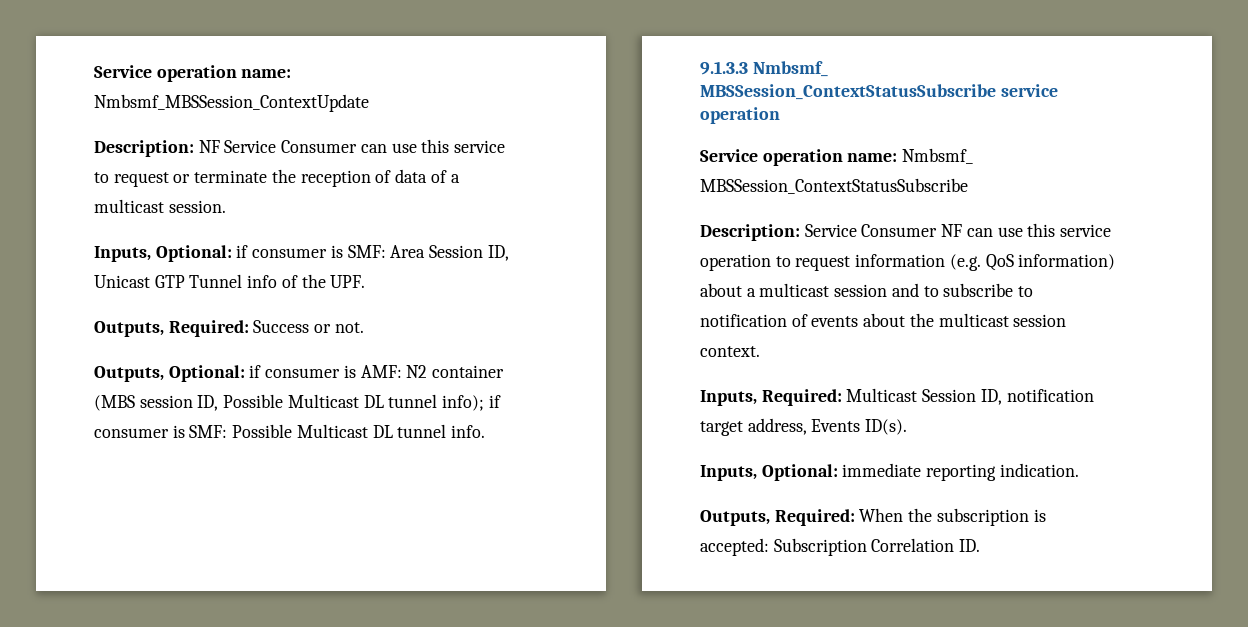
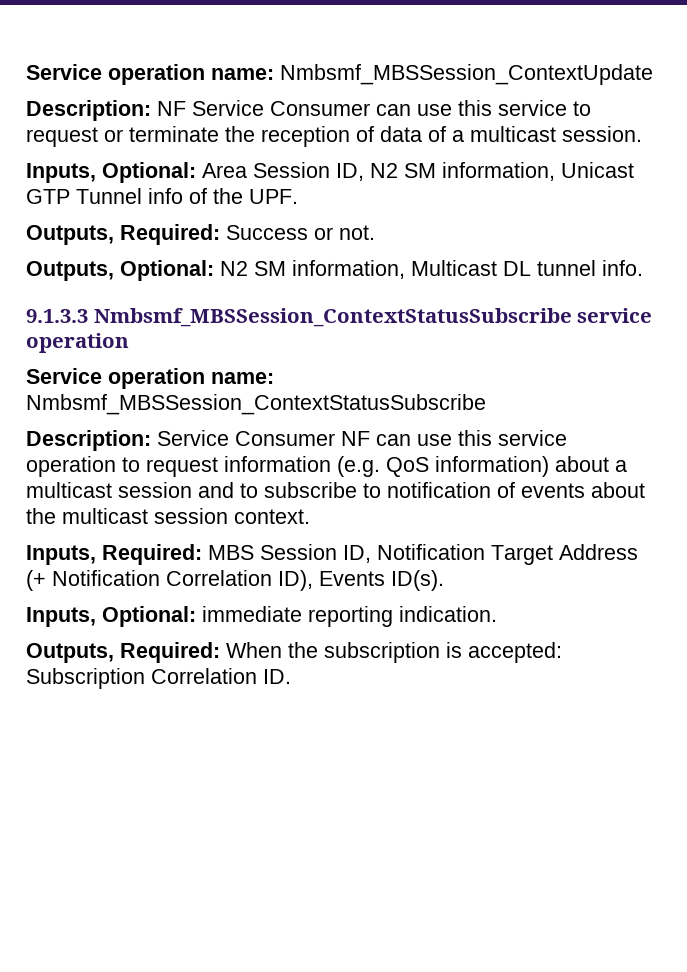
- Inputs, Optional: if consumer is SMF: Area Session ID, Unicast GTP Tunnel info of the UPF.
+ Inputs, Optional: Area Session ID, N2 SM information, Unicast GTP Tunnel info of the UPF.
- Outputs, Optional: if consumer is AMF: N2 container (MBS session ID, Possible Multicast DL tunnel info); if consumer is SMF: Possible Multicast DL tunnel info.
+ Outputs, Optional: N2 SM information, Multicast DL tunnel info.
- 9.1.3.3 Nmbsmf_ MBSSession_ContextStatusSubscribe service operation
+ 9.1.3.3 Nmbsmf_MBSSession_ContextStatusSubscribe service operation
- Service operation name: Nmbsmf_ MBSSession_ContextStatusSubscribe
+ Service operation name: Nmbsmf_MBSSession_ContextStatusSubscribe
- Inputs, Required: Multicast Session ID, notification target address, Events ID(s).
+ Inputs, Required: MBS Session ID, Notification Target Address (+ Notification Correlation ID), Events ID(s).

